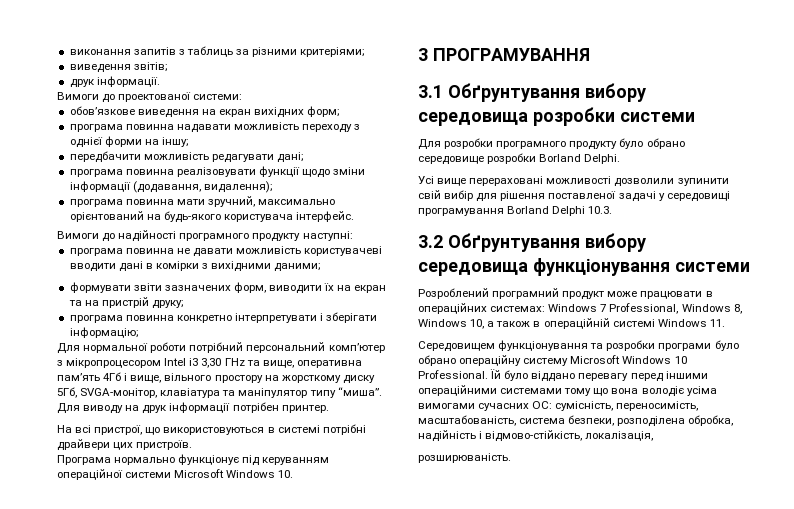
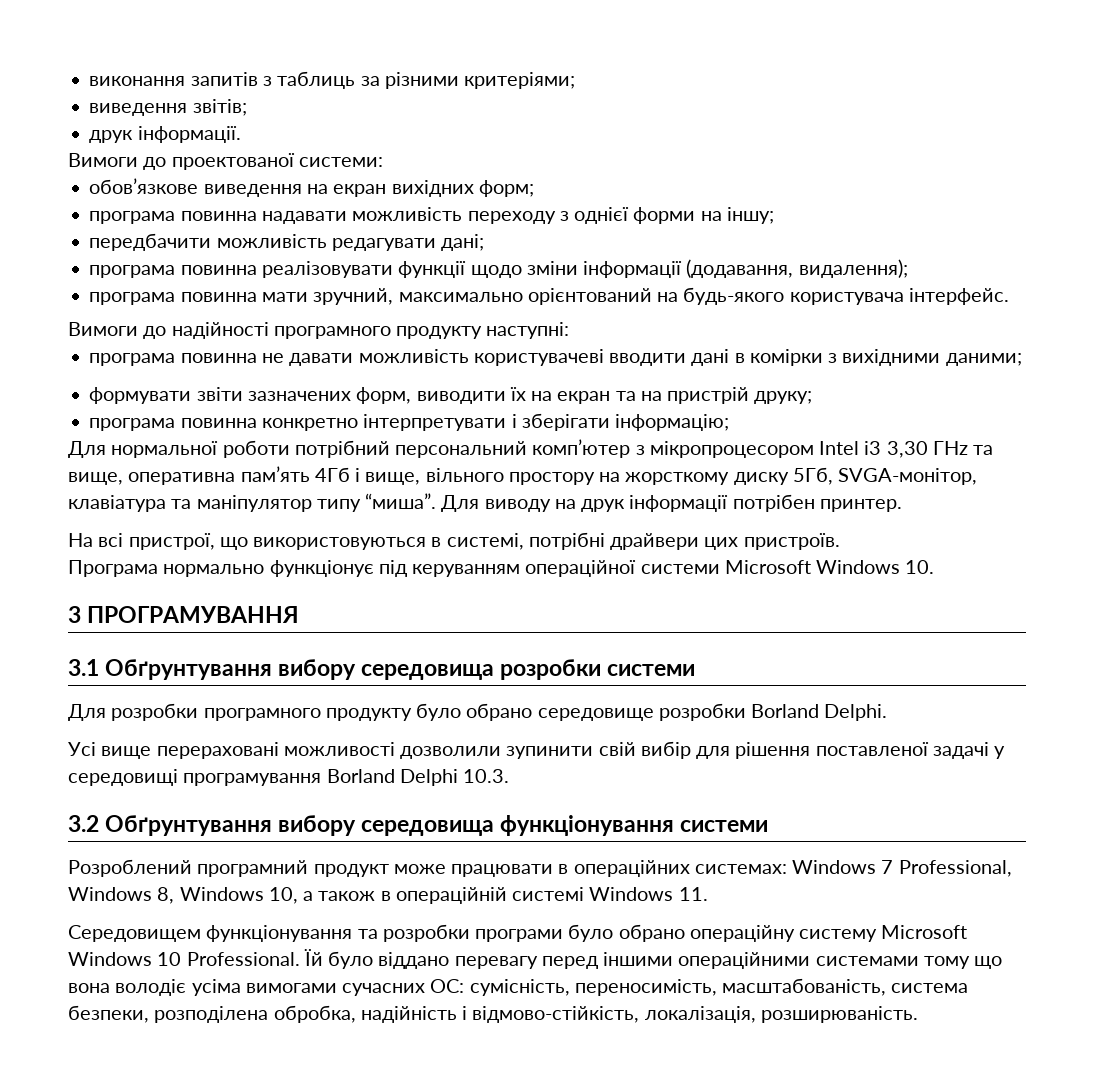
- На всі пристрої, що використовуються в системі потрібні драйвери цих пристроїв.
+ На всі пристрої, що використовуються в системі, потрібні драйвери цих пристроїв.
- Їй було віддано перевагу перед іншими операційними системами тому що вона володіє усіма вимогами сучасних ОС: сумісність, переносимість, масштабованість, система безпеки, розподілена обробка, надійність і відмово-стійкість, локалізація,
- розширюваність.
+ Їй було віддано перевагу перед іншими операційними системами тому що вона володіє усіма вимогами сучасних ОС: сумісність, переносимість, масштабованість, система безпеки, розподілена обробка, надійність і відмово-стійкість, локалізація, розширюваність.

